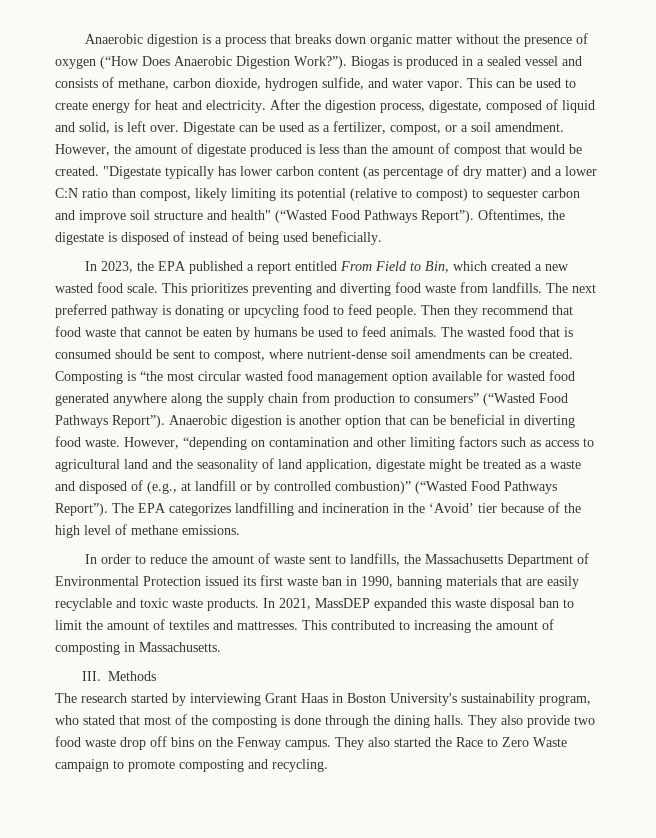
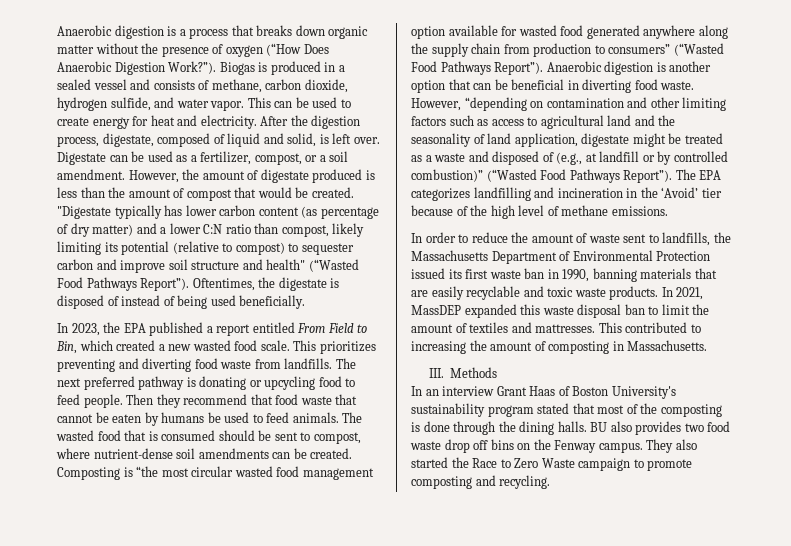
- The research started by interviewing Grant Haas in Boston University's sustainability program, who stated that most of the composting is done through the dining halls.
+ In an interview Grant Haas of Boston University's sustainability program stated that most of the composting is done through the dining halls.
- They also provide two food waste drop off bins on the Fenway campus.
+ BU also provides two food waste drop off bins on the Fenway campus.

